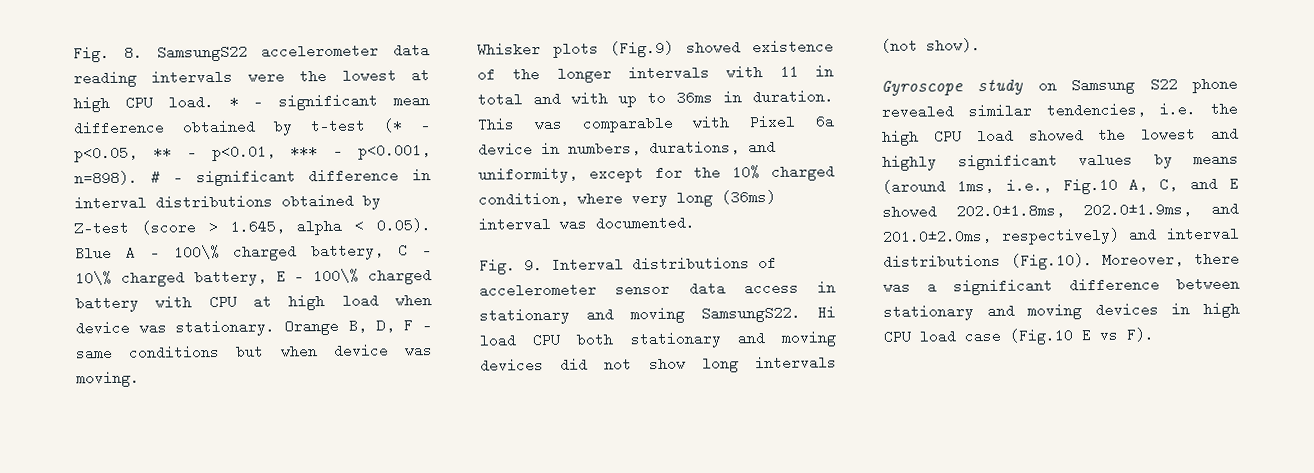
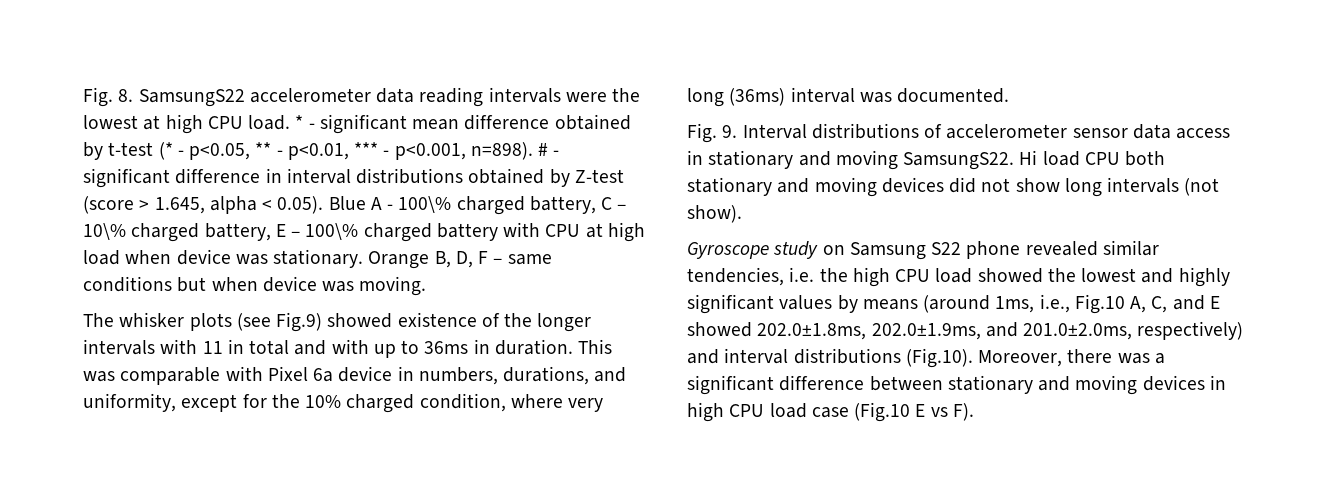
- Whisker plots (Fig.9) showed existence of the longer intervals with 11 in total and with up to 36ms in duration.
+ The whisker plots (see Fig.9) showed existence of the longer intervals with 11 in total and with up to 36ms in duration.

